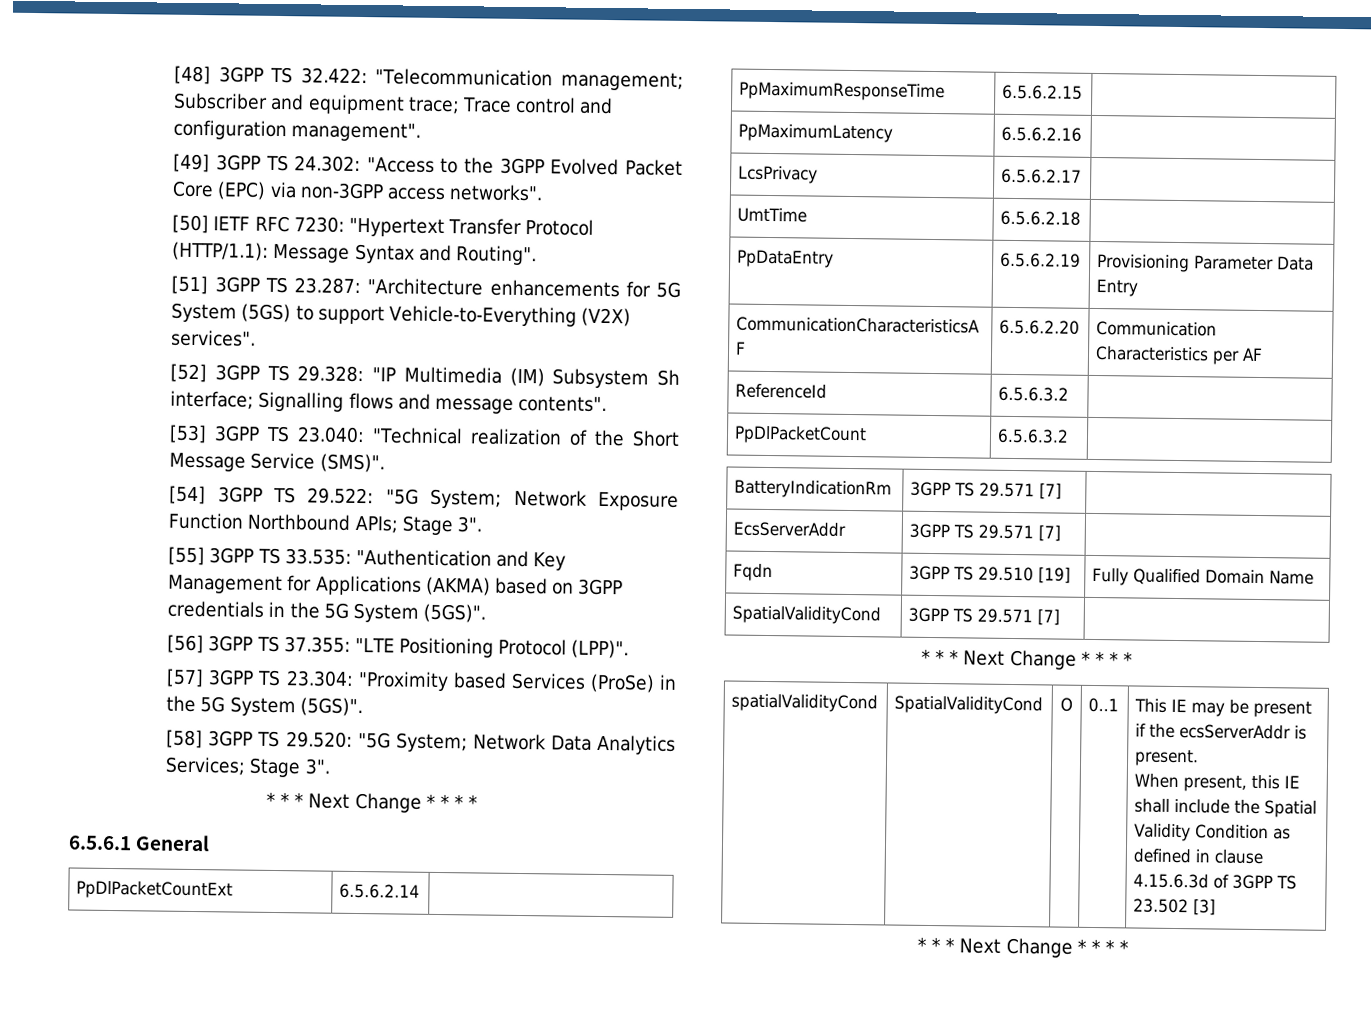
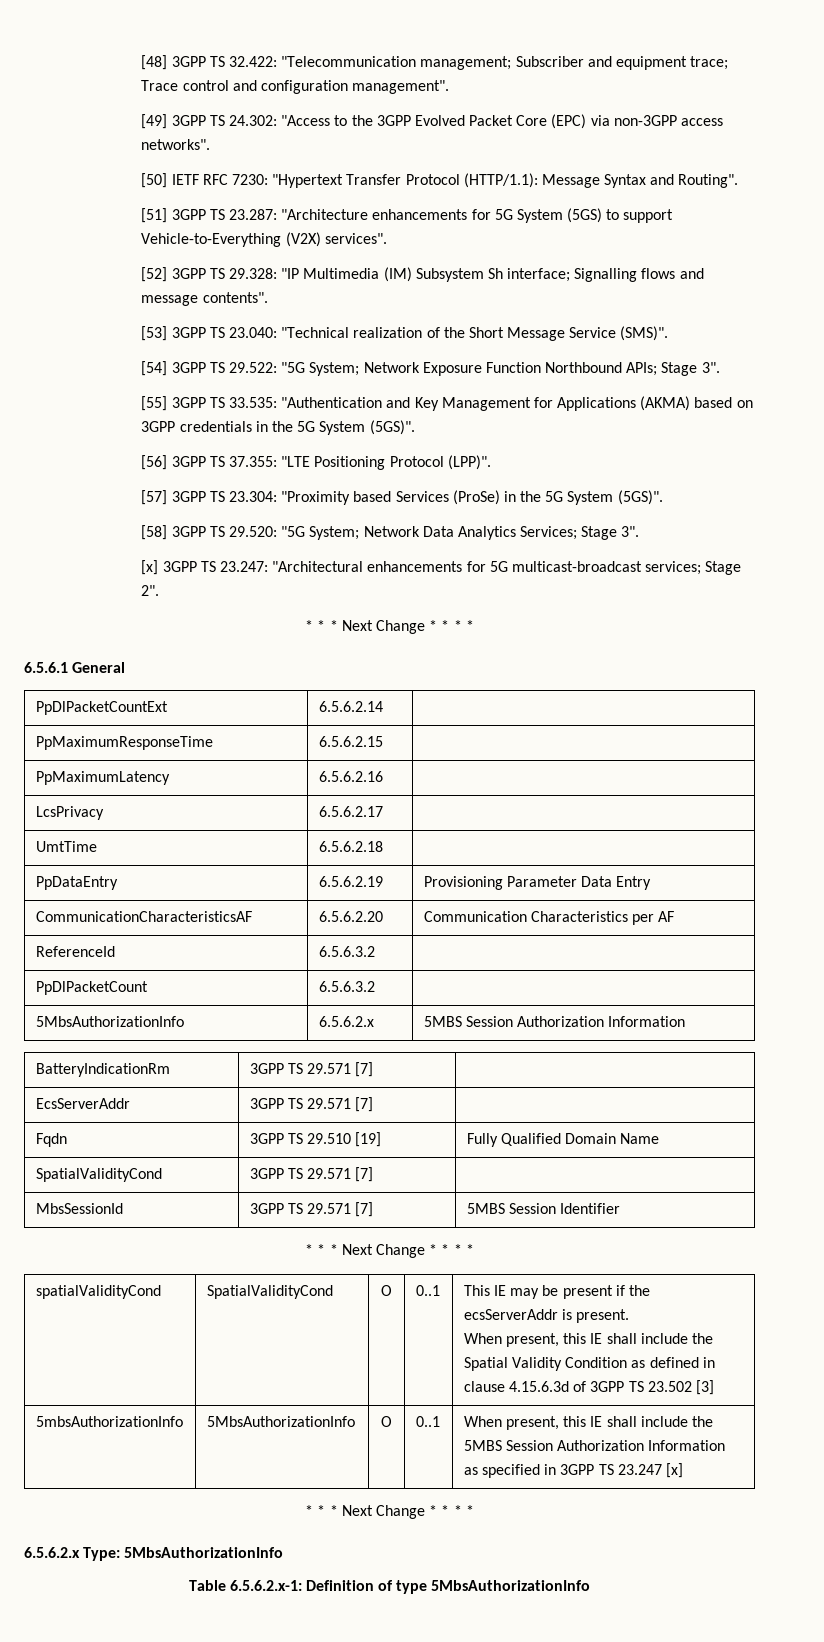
+ [x] 3GPP TS 23.247: "Architectural enhancements for 5G multicast-broadcast services; Stage 2".
+ 5MbsAuthorizationInfo | 6.5.6.2.x | 5MBS Session Authorization Information
+ MbsSessionId | 3GPP TS 29.571 [7] | 5MBS Session Identifier
  spatialValidityCond | SpatialValidityCond | O | 0..1 | This IE may be present if the ecsServerAddr is present.
  When present, this IE shall include the Spatial Validity Condition as defined in clause 4.15.6.3d of 3GPP TS 23.502 [3]
+ 5mbsAuthorizationInfo | 5MbsAuthorizationInfo | O | 0..1 | When present, this IE shall include the 5MBS Session Authorization Information as specified in 3GPP TS 23.247 [x]
  * * * Next Change * * * *
+ 6.5.6.2.x Type: 5MbsAuthorizationInfo
+ Table 6.5.6.2.x-1: Definition of type 5MbsAuthorizationInfo

